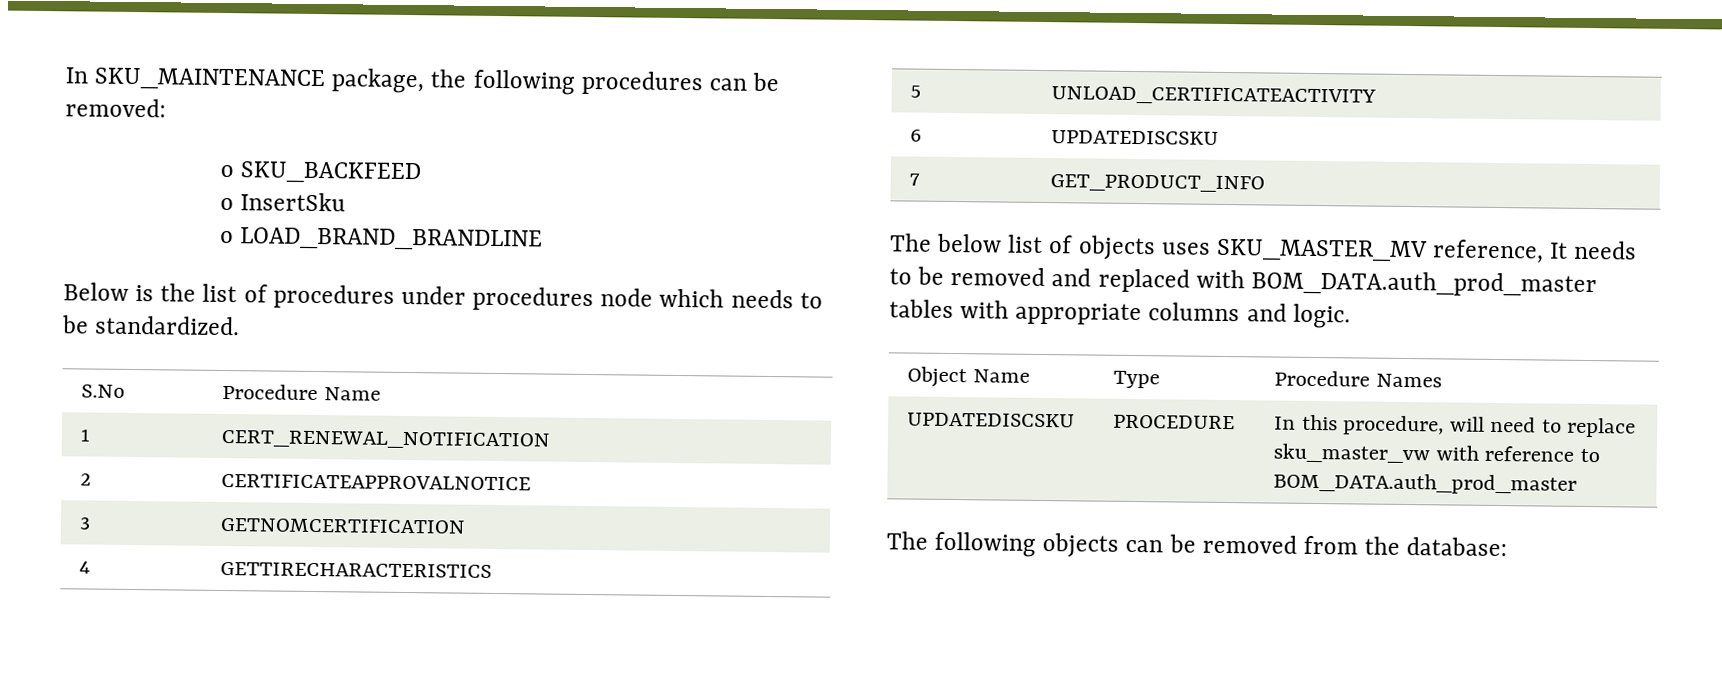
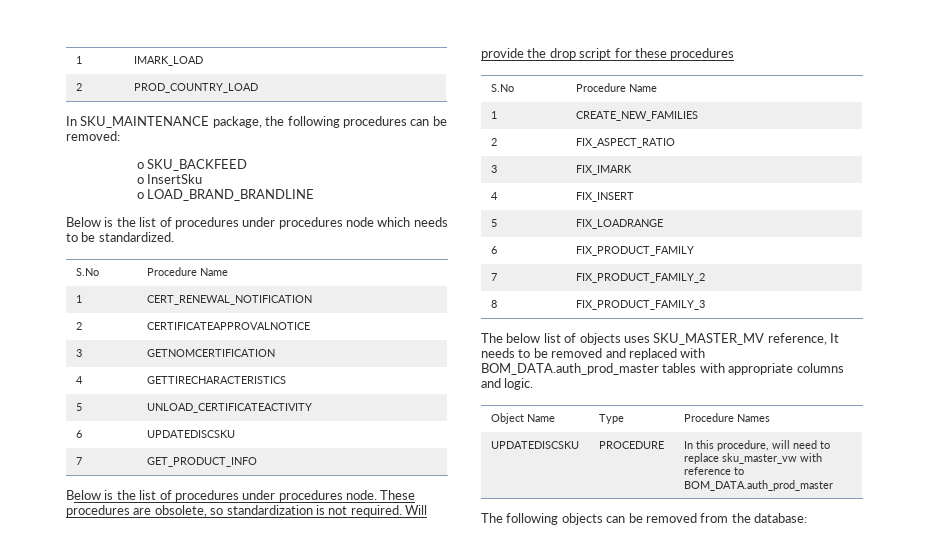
+ 1 | IMARK_LOAD
+ 2 | PROD_COUNTRY_LOAD
+ Below is the list of procedures under procedures node. These procedures are obsolete, so standardization is not required. Will provide the drop script for these procedures
+ S.No | Procedure Name
+ 1 | CREATE_NEW_FAMILIES
+ 2 | FIX_ASPECT_RATIO
+ 3 | FIX_IMARK
+ 4 | FIX_INSERT
+ 5 | FIX_LOADRANGE
+ 6 | FIX_PRODUCT_FAMILY
+ 7 | FIX_PRODUCT_FAMILY_2
+ 8 | FIX_PRODUCT_FAMILY_3

